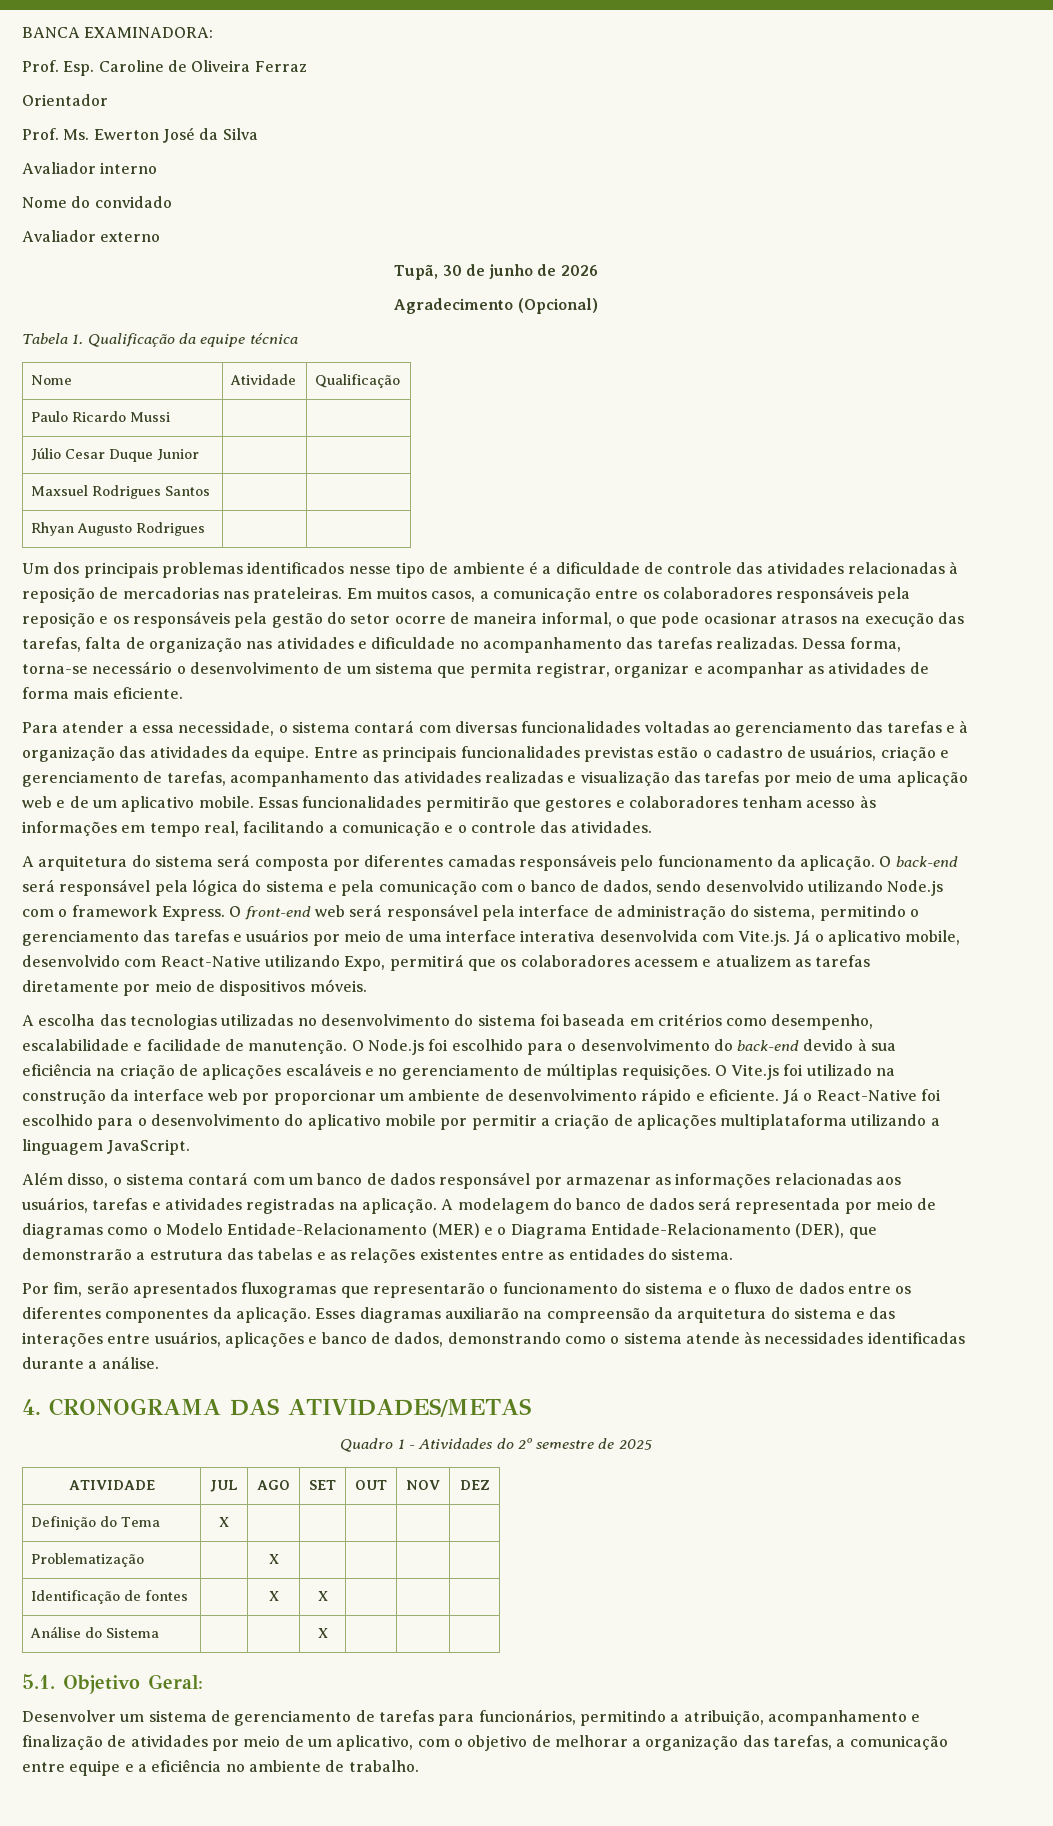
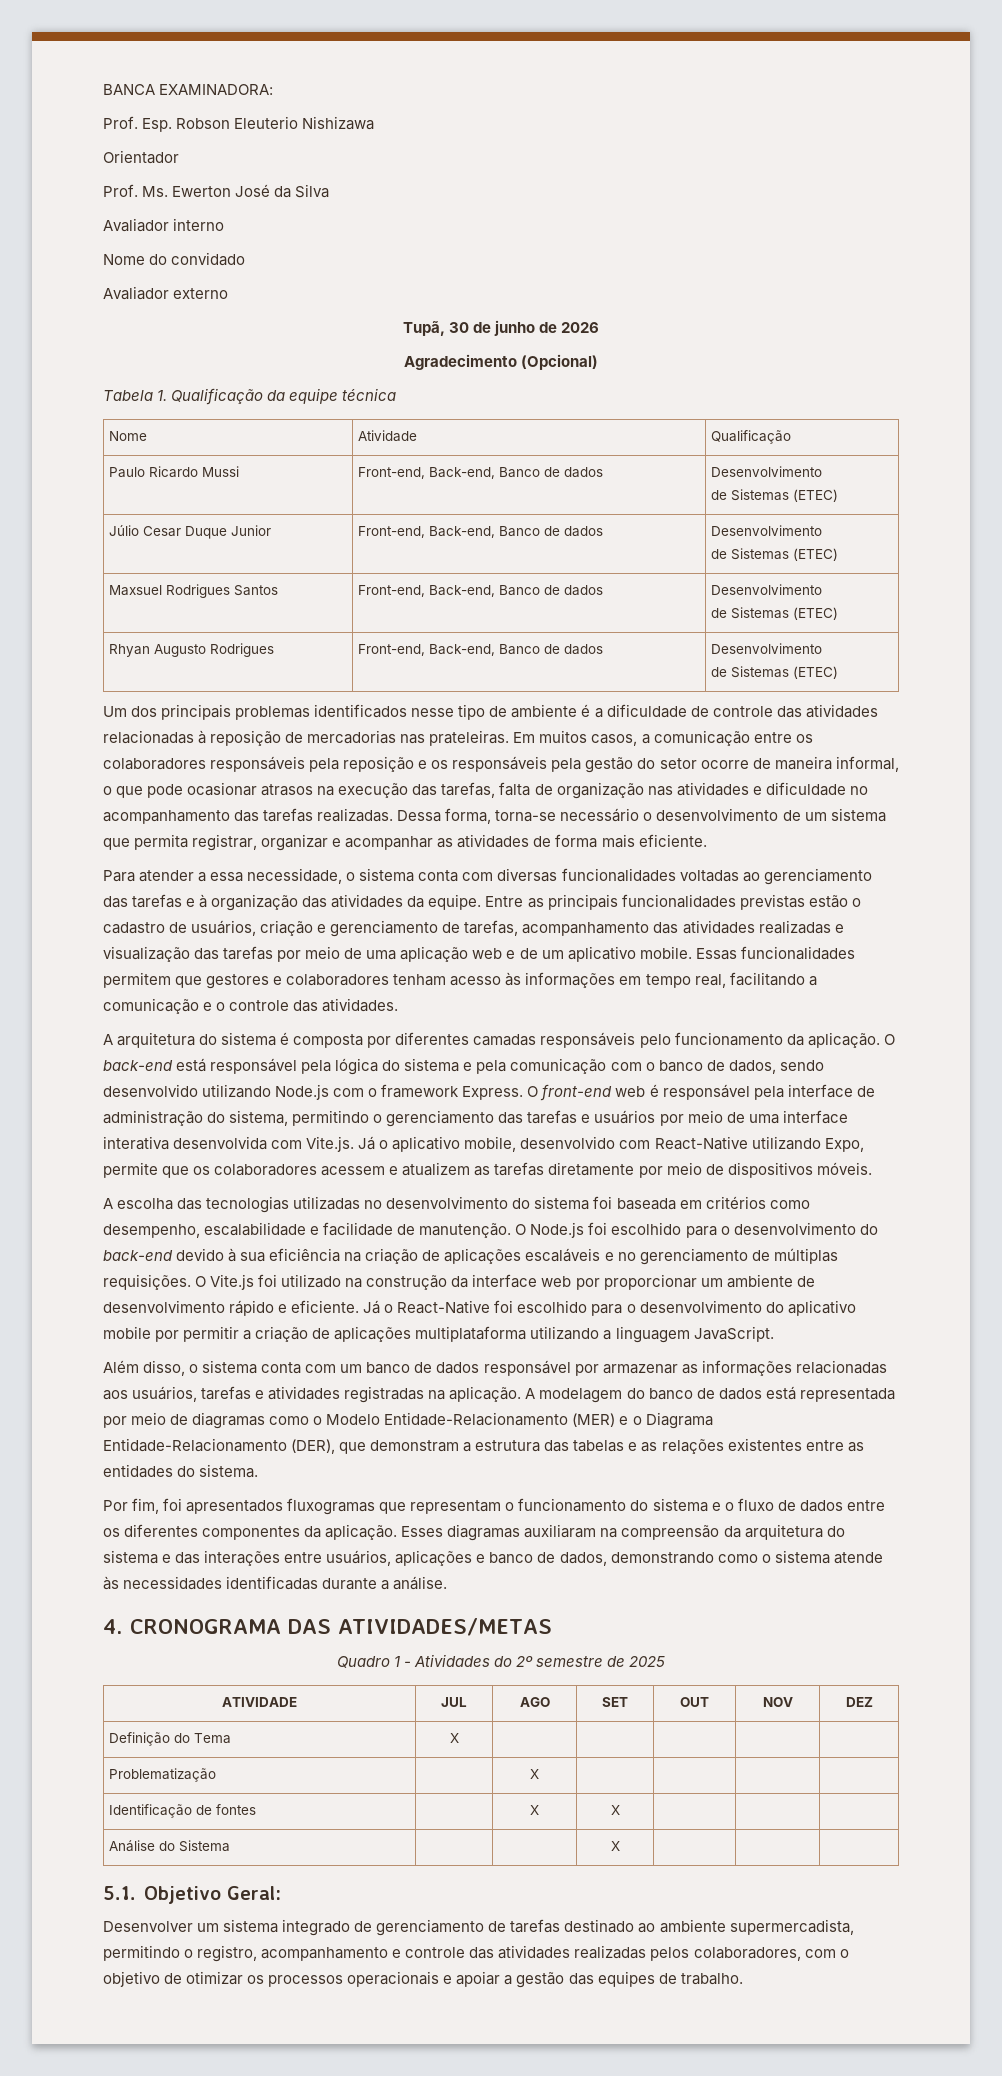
- Prof. Esp. Caroline de Oliveira Ferraz
+ Prof. Esp. Robson Eleuterio Nishizawa
- Paulo Ricardo Mussi | |
- Júlio Cesar Duque Junior | |
- Maxsuel Rodrigues Santos | |
- Rhyan Augusto Rodrigues | |
+ Paulo Ricardo Mussi | Front-end, Back-end, Banco de dados | Desenvolvimento
+ de Sistemas (ETEC)
+ Júlio Cesar Duque Junior | Front-end, Back-end, Banco de dados | Desenvolvimento
+ de Sistemas (ETEC)
+ Maxsuel Rodrigues Santos | Front-end, Back-end, Banco de dados | Desenvolvimento
+ de Sistemas (ETEC)
+ Rhyan Augusto Rodrigues | Front-end, Back-end, Banco de dados | Desenvolvimento
+ de Sistemas (ETEC)
- Para atender a essa necessidade, o sistema contará com diversas funcionalidades voltadas ao gerenciamento das tarefas e à organização das atividades da equipe.
+ Para atender a essa necessidade, o sistema conta com diversas funcionalidades voltadas ao gerenciamento das tarefas e à organização das atividades da equipe.
- Essas funcionalidades permitirão que gestores e colaboradores tenham acesso às informações em tempo real, facilitando a comunicação e o controle das atividades.
+ Essas funcionalidades permitem que gestores e colaboradores tenham acesso às informações em tempo real, facilitando a comunicação e o controle das atividades.
- A arquitetura do sistema será composta por diferentes camadas responsáveis pelo funcionamento da aplicação.
+ A arquitetura do sistema é composta por diferentes camadas responsáveis pelo funcionamento da aplicação.
- O back-end será responsável pela lógica do sistema e pela comunicação com o banco de dados, sendo desenvolvido utilizando Node.js com o framework Express.
+ O back-end está responsável pela lógica do sistema e pela comunicação com o banco de dados, sendo desenvolvido utilizando Node.js com o framework Express.
- O front-end web será responsável pela interface de administração do sistema, permitindo o gerenciamento das tarefas e usuários por meio de uma interface interativa desenvolvida com Vite.js. Já o aplicativo mobile, desenvolvido com React-Native utilizando Expo, permitirá que os colaboradores acessem e atualizem as tarefas diretamente por meio de dispositivos móveis.
+ O front-end web é responsável pela interface de administração do sistema, permitindo o gerenciamento das tarefas e usuários por meio de uma interface interativa desenvolvida com Vite.js. Já o aplicativo mobile, desenvolvido com React-Native utilizando Expo, permite que os colaboradores acessem e atualizem as tarefas diretamente por meio de dispositivos móveis.
- Além disso, o sistema contará com um banco de dados responsável por armazenar as informações relacionadas aos usuários, tarefas e atividades registradas na aplicação.
+ Além disso, o sistema conta com um banco de dados responsável por armazenar as informações relacionadas aos usuários, tarefas e atividades registradas na aplicação.
- A modelagem do banco de dados será representada por meio de diagramas como o Modelo Entidade-Relacionamento (MER) e o Diagrama Entidade-Relacionamento (DER), que demonstrarão a estrutura das tabelas e as relações existentes entre as entidades do sistema.
+ A modelagem do banco de dados está representada por meio de diagramas como o Modelo Entidade-Relacionamento (MER) e o Diagrama Entidade-Relacionamento (DER), que demonstram a estrutura das tabelas e as relações existentes entre as entidades do sistema.
- Por fim, serão apresentados fluxogramas que representarão o funcionamento do sistema e o fluxo de dados entre os diferentes componentes da aplicação.
+ Por fim, foi apresentados fluxogramas que representam o funcionamento do sistema e o fluxo de dados entre os diferentes componentes da aplicação.
- Esses diagramas auxiliarão na compreensão da arquitetura do sistema e das interações entre usuários, aplicações e banco de dados, demonstrando como o sistema atende às necessidades identificadas durante a análise.
+ Esses diagramas auxiliaram na compreensão da arquitetura do sistema e das interações entre usuários, aplicações e banco de dados, demonstrando como o sistema atende às necessidades identificadas durante a análise.
- Desenvolver um sistema de gerenciamento de tarefas para funcionários, permitindo a atribuição, acompanhamento e finalização de atividades por meio de um aplicativo, com o objetivo de melhorar a organização das tarefas, a comunicação entre equipe e a eficiência no ambiente de trabalho.
+ Desenvolver um sistema integrado de gerenciamento de tarefas destinado ao ambiente supermercadista, permitindo o registro, acompanhamento e controle das atividades realizadas pelos colaboradores, com o objetivo de otimizar os processos operacionais e apoiar a gestão das equipes de trabalho.

